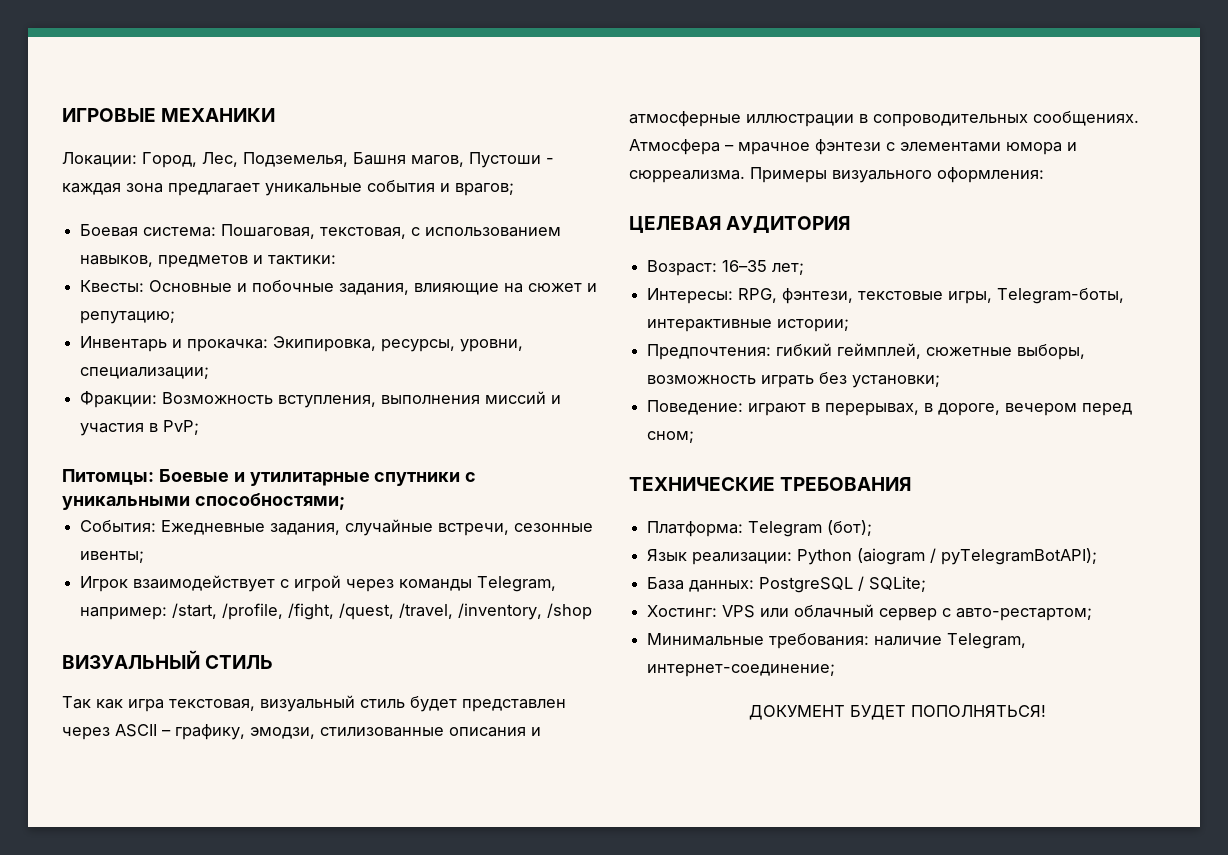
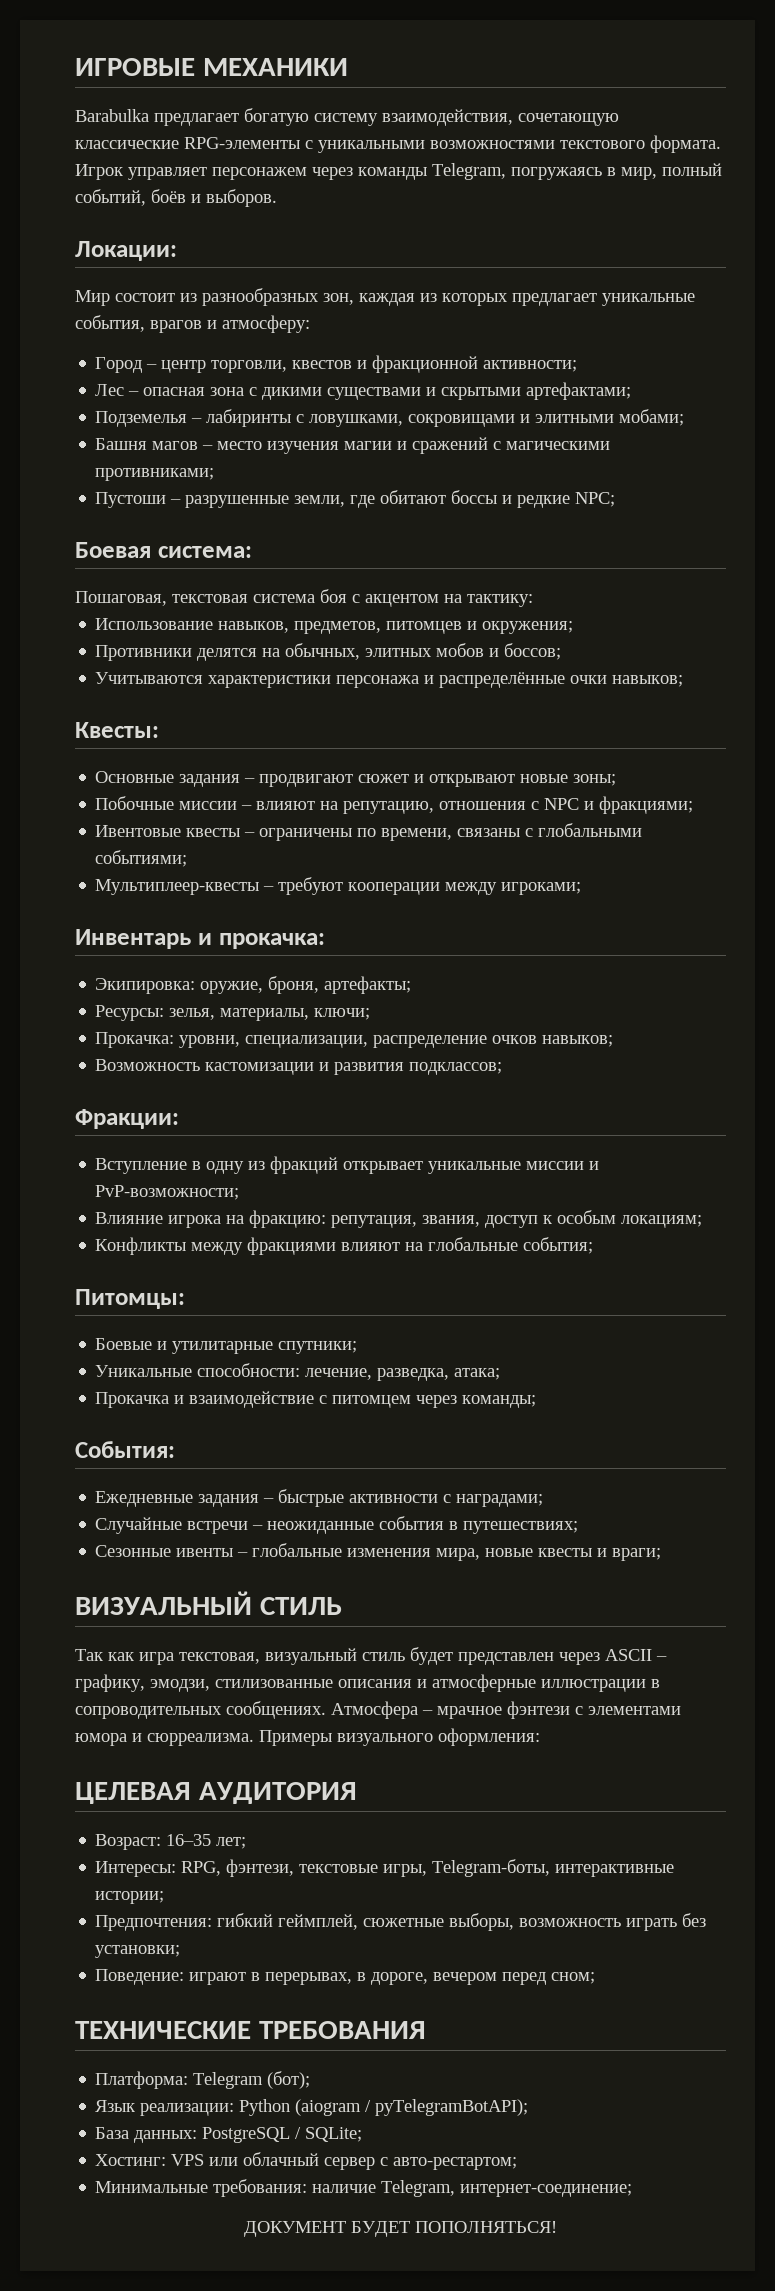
- Локации: Город, Лес, Подземелья, Башня магов, Пустоши - каждая зона предлагает уникальные события и врагов;
- Боевая система: Пошаговая, текстовая, с использованием навыков, предметов и тактики:
- Квесты: Основные и побочные задания, влияющие на сюжет и репутацию;
- Инвентарь и прокачка: Экипировка, ресурсы, уровни, специализации;
- Фракции: Возможность вступления, выполнения миссий и участия в PvP;
+ Barabulka предлагает богатую систему взаимодействия, сочетающую классические RPG-элементы с уникальными возможностями текстового формата. Игрок управляет персонажем через команды Telegram, погружаясь в мир, полный событий, боёв и выборов.
+ Локации:
+ Мир состоит из разнообразных зон, каждая из которых предлагает уникальные события, врагов и атмосферу:
+ Город – центр торговли, квестов и фракционной активности;
+ Лес – опасная зона с дикими существами и скрытыми артефактами;
+ Подземелья – лабиринты с ловушками, сокровищами и элитными мобами;
+ Башня магов – место изучения магии и сражений с магическими противниками;
+ Пустоши – разрушенные земли, где обитают боссы и редкие NPC;
+ Боевая система:
+ Пошаговая, текстовая система боя с акцентом на тактику:
+ Использование навыков, предметов, питомцев и окружения;
+ Противники делятся на обычных, элитных мобов и боссов;
+ Учитываются характеристики персонажа и распределённые очки навыков;
+ Квесты:
+ Основные задания – продвигают сюжет и открывают новые зоны;
+ Побочные миссии – влияют на репутацию, отношения с NPC и фракциями;
+ Ивентовые квесты – ограничены по времени, связаны с глобальными событиями;
+ Мультиплеер-квесты – требуют кооперации между игроками;
+ Инвентарь и прокачка:
+ Экипировка: оружие, броня, артефакты;
+ Ресурсы: зелья, материалы, ключи;
+ Прокачка: уровни, специализации, распределение очков навыков;
+ Возможность кастомизации и развития подклассов;
+ Фракции:
+ Вступление в одну из фракций открывает уникальные миссии и PvP-возможности;
+ Влияние игрока на фракцию: репутация, звания, доступ к особым локациям;
+ Конфликты между фракциями влияют на глобальные события;
- Питомцы: Боевые и утилитарные спутники с уникальными способностями;
- События: Ежедневные задания, случайные встречи, сезонные ивенты;
- Игрок взаимодействует с игрой через команды Telegram, например: /start, /profile, /fight, /quest, /travel, /inventory, /shop
+ Питомцы:
+ Боевые и утилитарные спутники;
+ Уникальные способности: лечение, разведка, атака;
+ Прокачка и взаимодействие с питомцем через команды;
+ События:
+ Ежедневные задания – быстрые активности с наградами;
+ Случайные встречи – неожиданные события в путешествиях;
+ Сезонные ивенты – глобальные изменения мира, новые квесты и враги;

